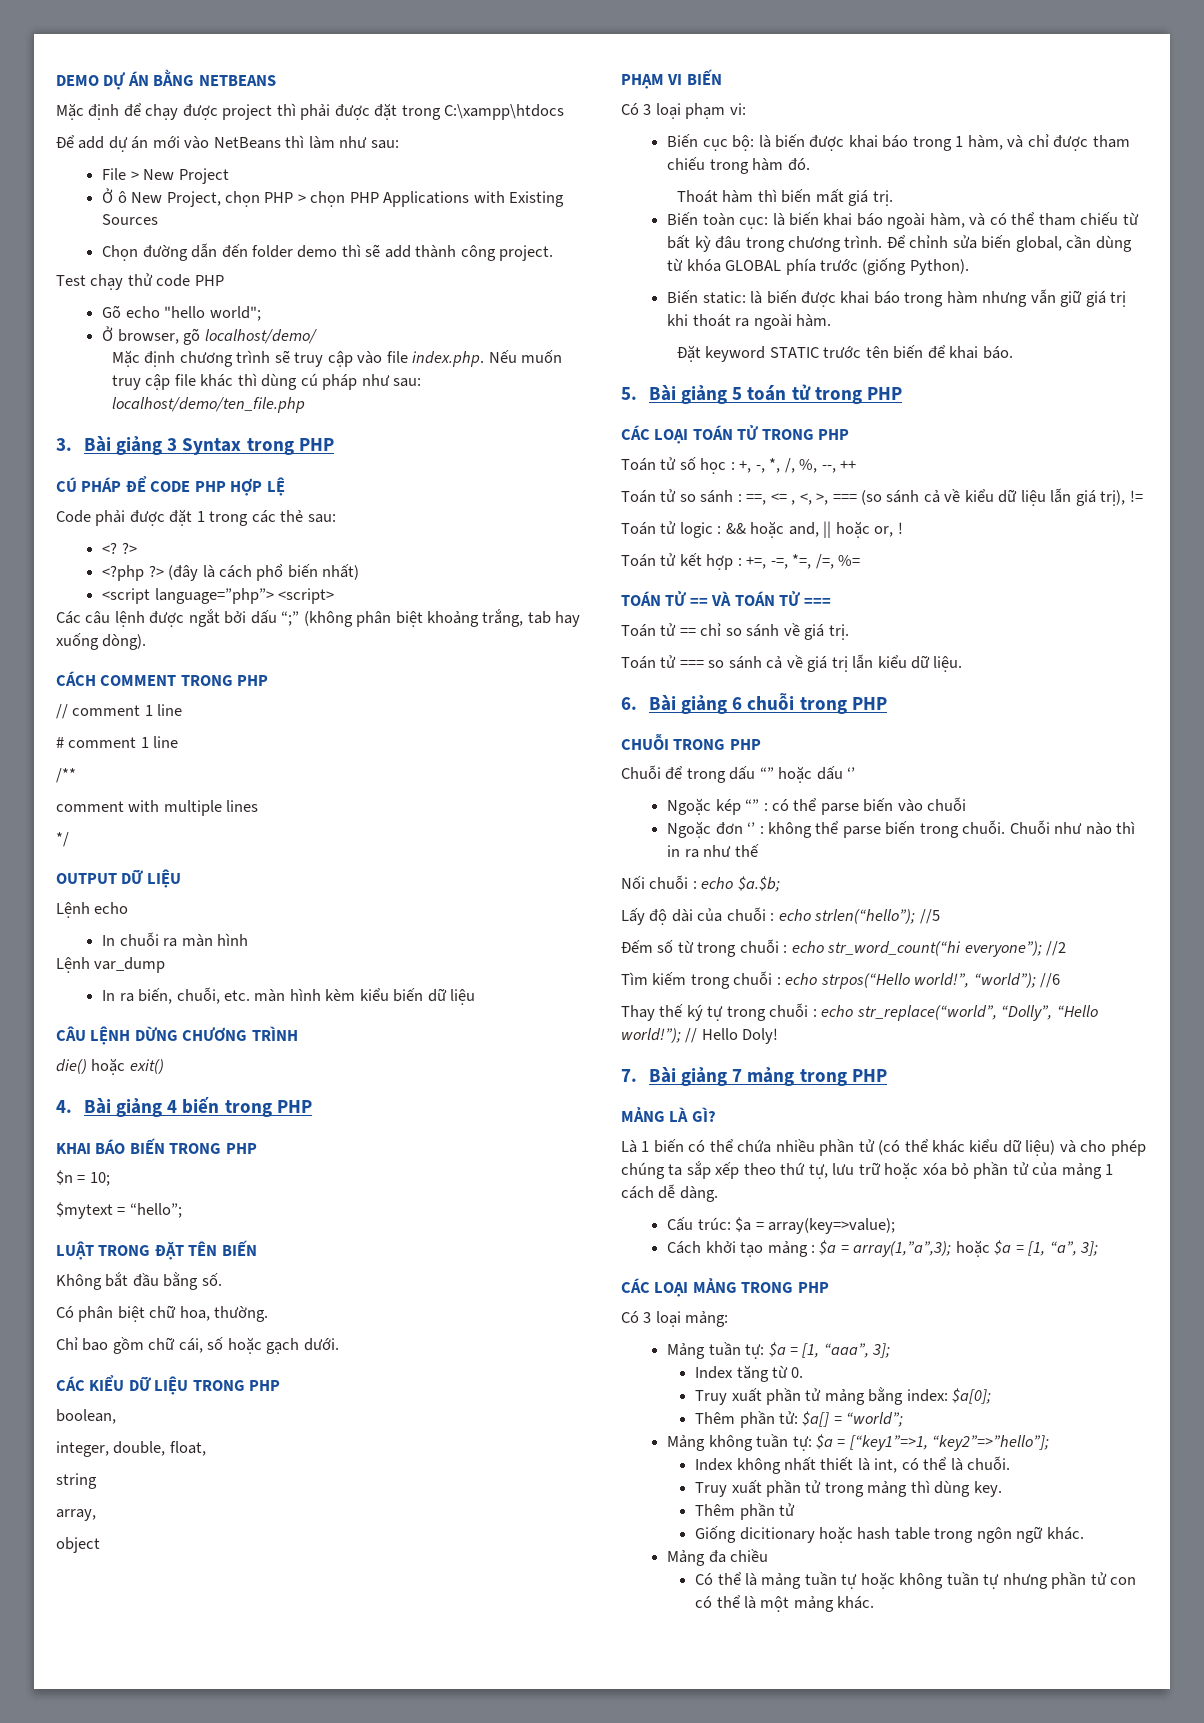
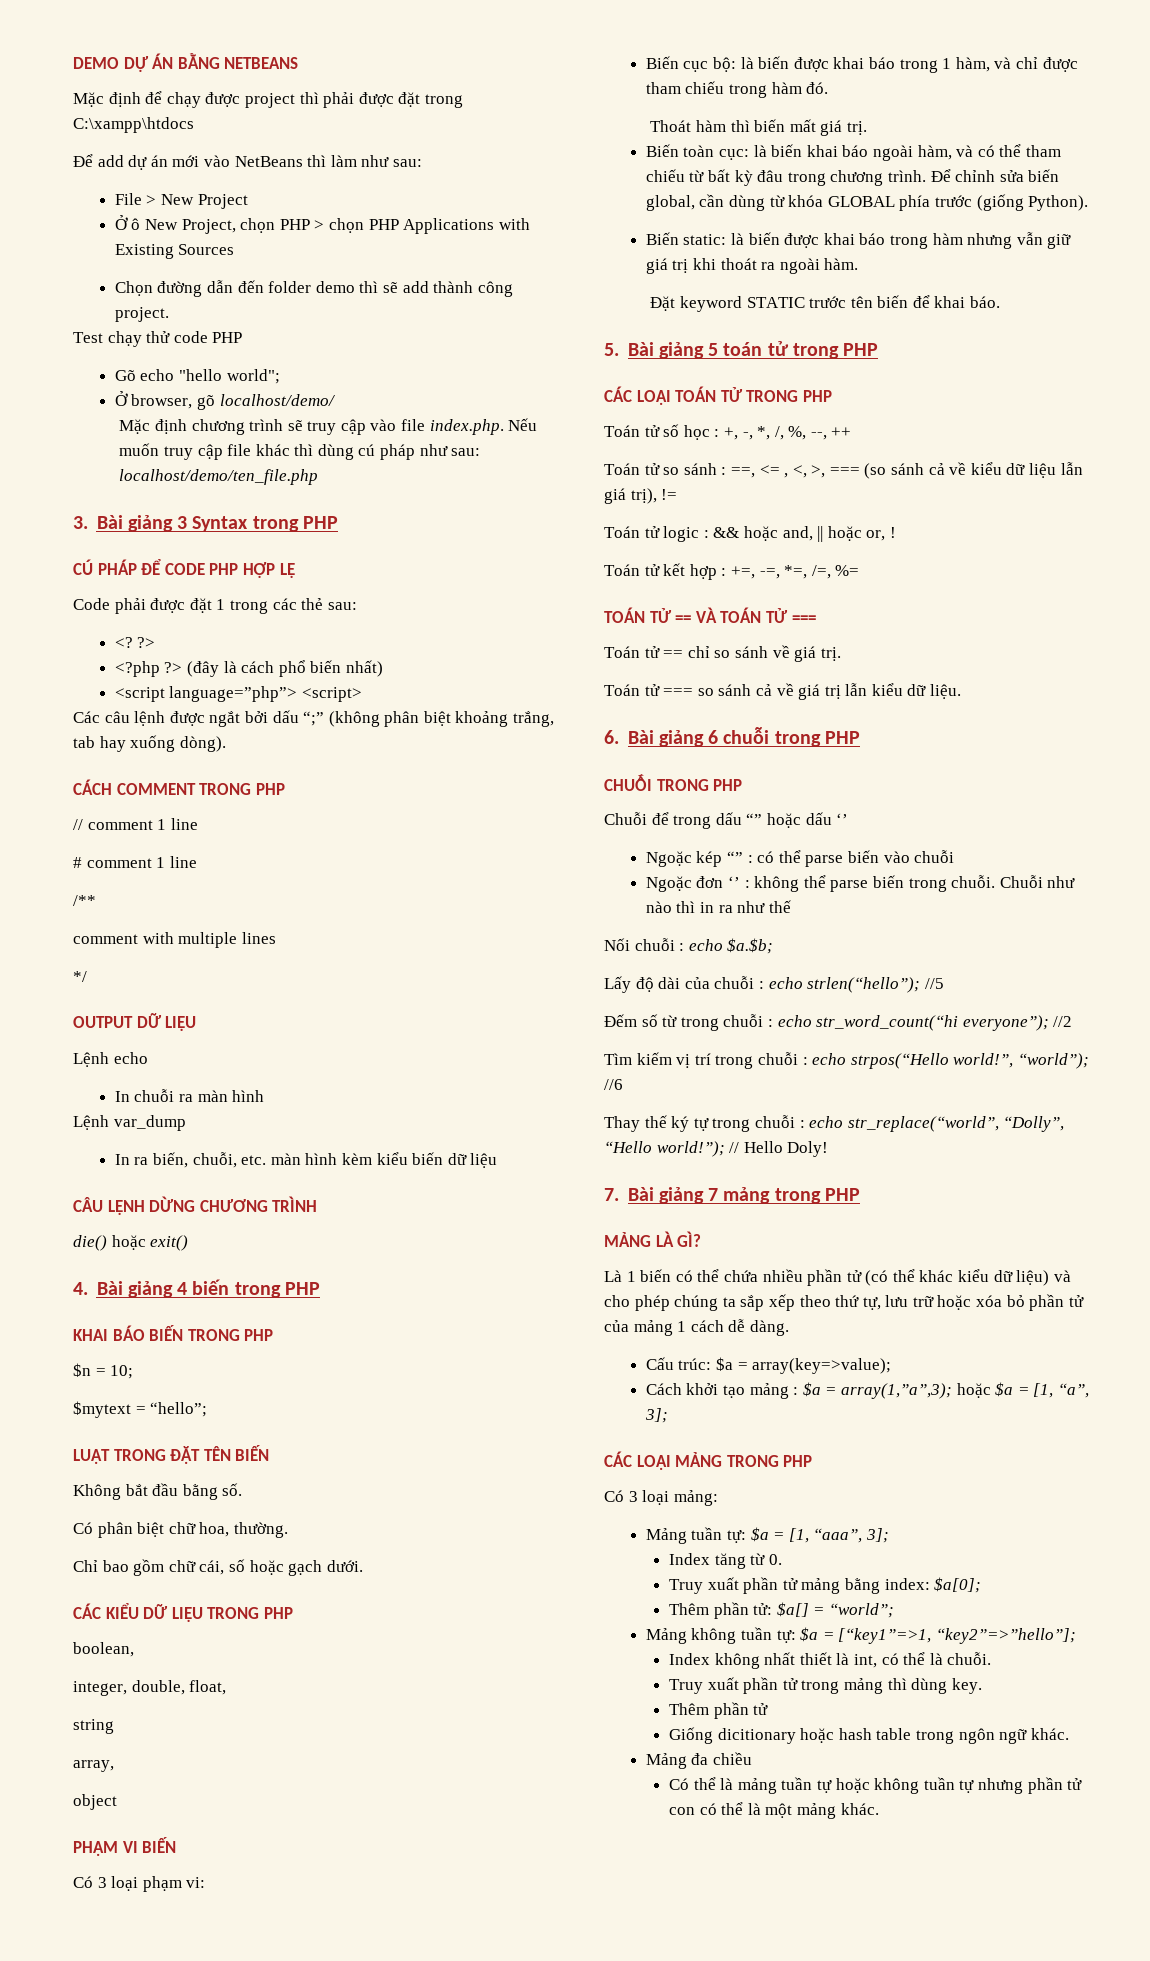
- Tìm kiếm trong chuỗi : echo strpos(“Hello world!”, “world”); //6
+ Tìm kiếm vị trí trong chuỗi : echo strpos(“Hello world!”, “world”); //6

